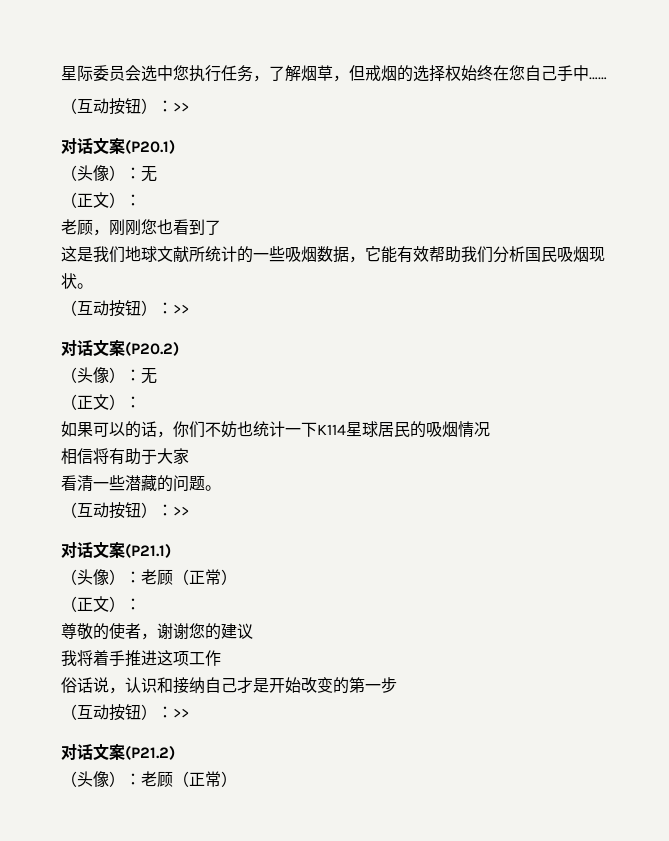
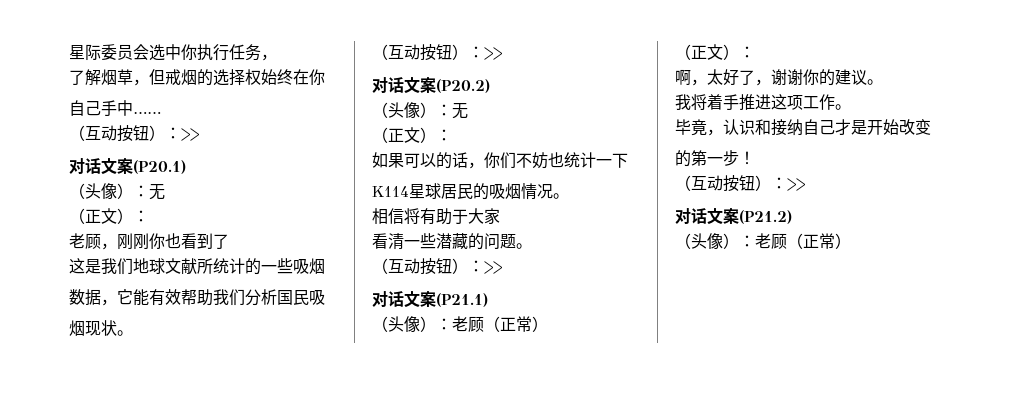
- 星际委员会选中您执行任务，了解烟草，但戒烟的选择权始终在您自己手中……
+ 星际委员会选中你执行任务，
+ 了解烟草，但戒烟的选择权始终在你
+ 自己手中……
- 老顾，刚刚您也看到了
+ 老顾，刚刚你也看到了
- 这是我们地球文献所统计的一些吸烟数据，它能有效帮助我们分析国民吸烟现状。
+ 这是我们地球文献所统计的一些吸烟
+ 数据，它能有效帮助我们分析国民吸
+ 烟现状。
- 如果可以的话，你们不妨也统计一下K114星球居民的吸烟情况
+ 如果可以的话，你们不妨也统计一下
+ K114星球居民的吸烟情况。
- 尊敬的使者，谢谢您的建议
+ 啊，太好了，谢谢你的建议。
- 我将着手推进这项工作
- 俗话说，认识和接纳自己才是开始改变的第一步
+ 我将着手推进这项工作。
+ 毕竟，认识和接纳自己才是开始改变
+ 的第一步！

